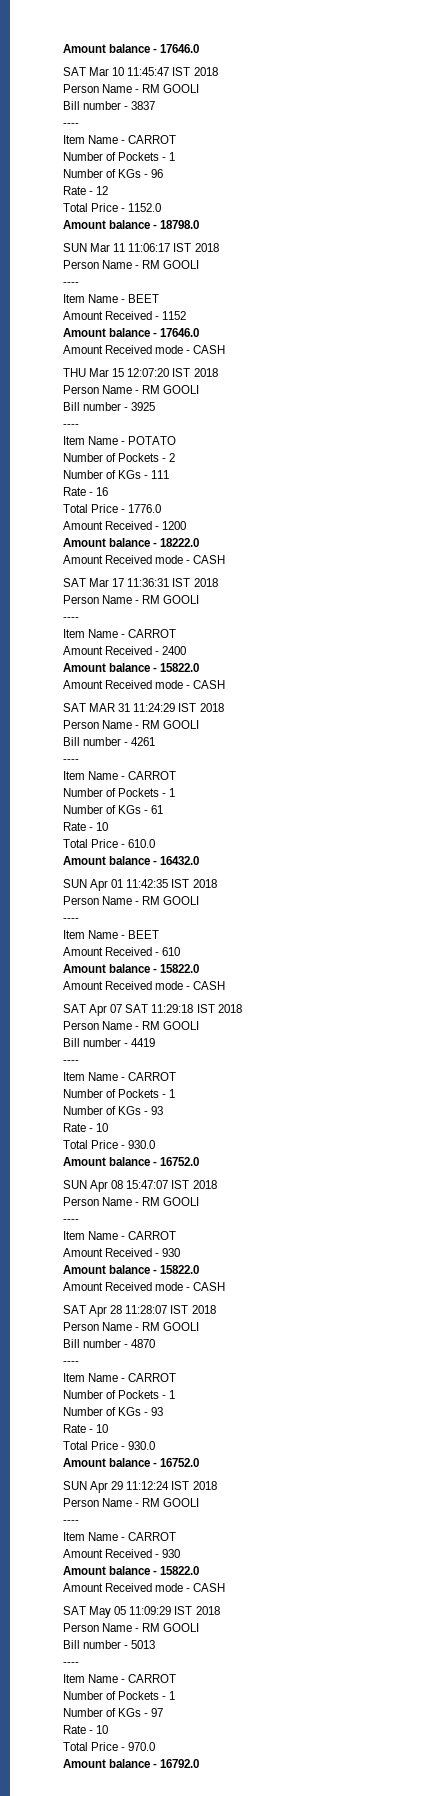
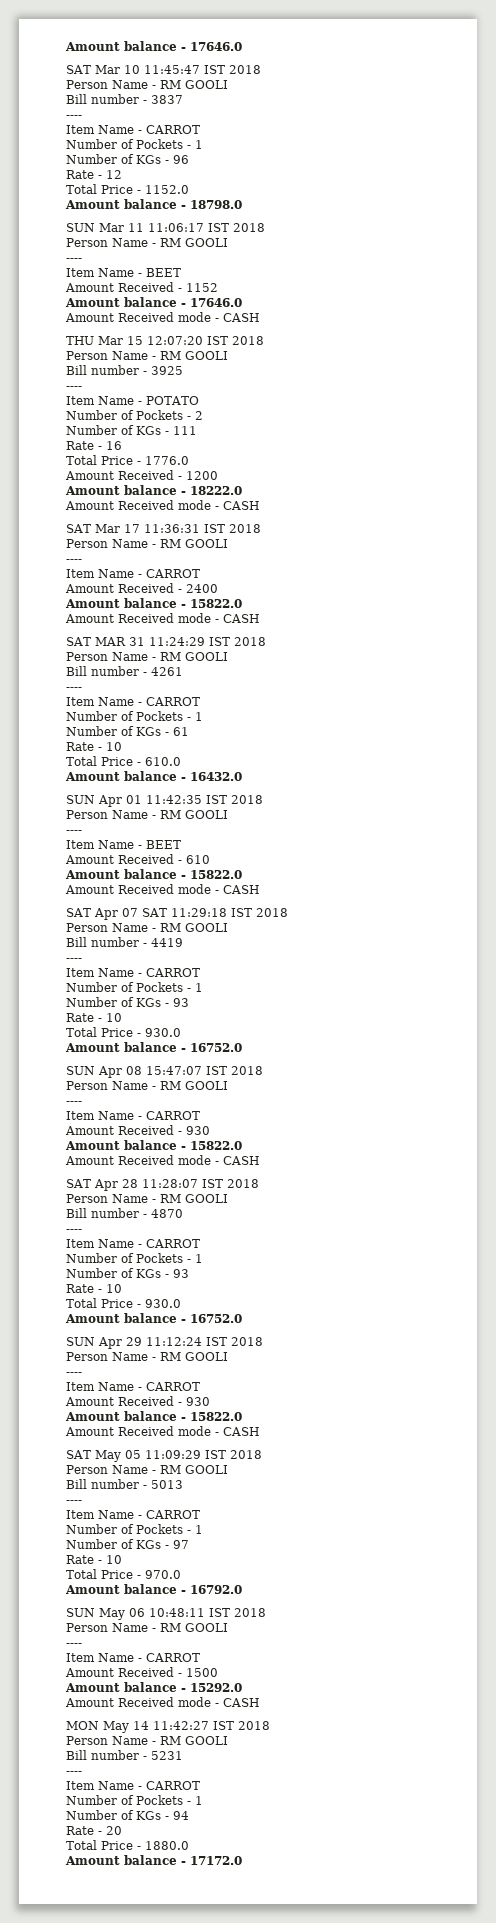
+ SUN May 06 10:48:11 IST 2018
+ Person Name - RM GOOLI
+ ----
+ Item Name - CARROT
+ Amount Received - 1500
+ Amount balance - 15292.0
+ Amount Received mode - CASH
+ MON May 14 11:42:27 IST 2018
+ Person Name - RM GOOLI
+ Bill number - 5231
+ ----
+ Item Name - CARROT
+ Number of Pockets - 1
+ Number of KGs - 94
+ Rate - 20
+ Total Price - 1880.0
+ Amount balance - 17172.0

